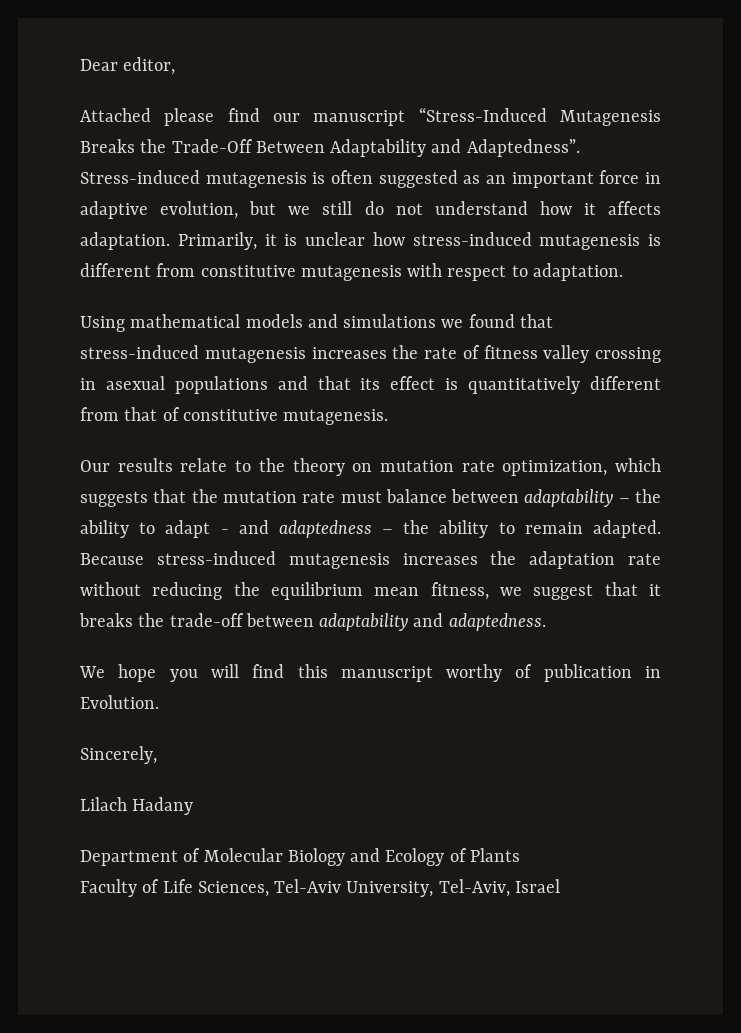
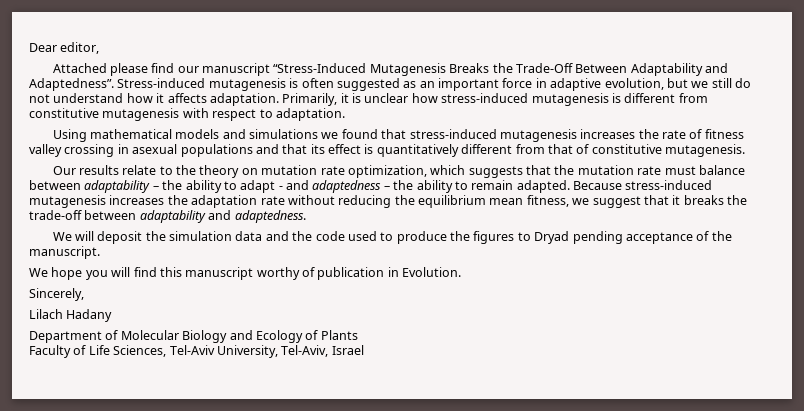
+ We will deposit the simulation data and the code used to produce the figures to Dryad pending acceptance of the manuscript.

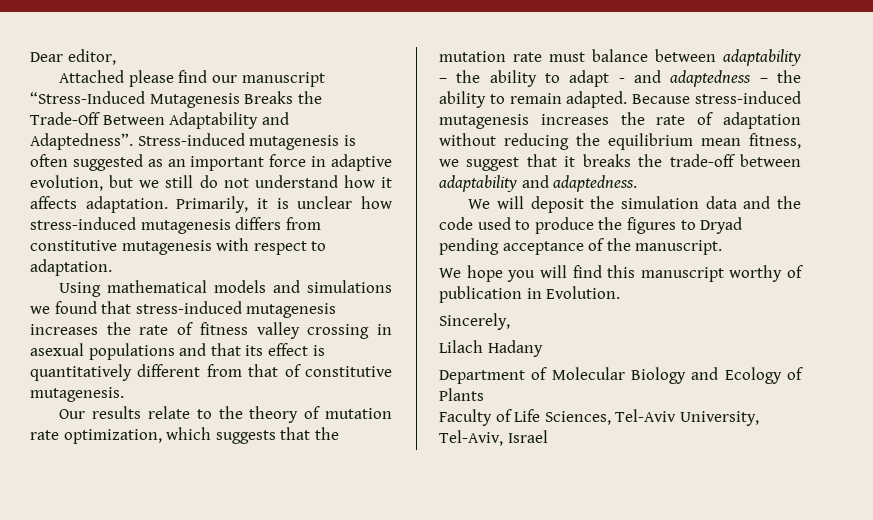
- Primarily, it is unclear how stress-induced mutagenesis is different from constitutive mutagenesis with respect to adaptation.
+ Primarily, it is unclear how stress-induced mutagenesis differs from constitutive mutagenesis with respect to adaptation.
- Our results relate to the theory on mutation rate optimization, which suggests that the mutation rate must balance between adaptability – the ability to adapt - and adaptedness – the ability to remain adapted.
+ Our results relate to the theory of mutation rate optimization, which suggests that the mutation rate must balance between adaptability – the ability to adapt - and adaptedness – the ability to remain adapted.
- Because stress-induced mutagenesis increases the adaptation rate without reducing the equilibrium mean fitness, we suggest that it breaks the trade-off between adaptability and adaptedness.
+ Because stress-induced mutagenesis increases the rate of adaptation without reducing the equilibrium mean fitness, we suggest that it breaks the trade-off between adaptability and adaptedness.

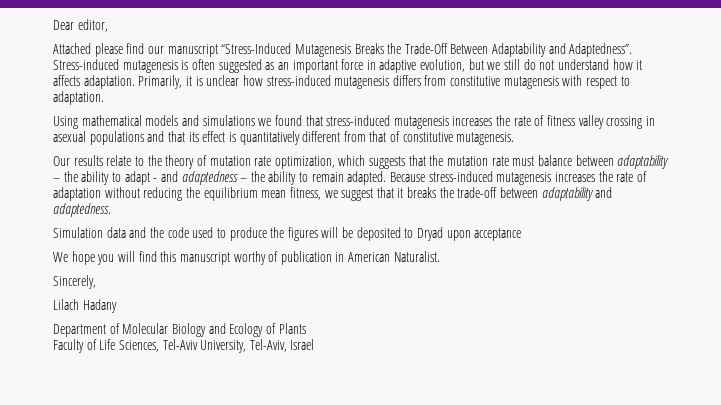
- We will deposit the simulation data and the code used to produce the figures to Dryad pending acceptance of the manuscript.
+ Simulation data and the code used to produce the figures will be deposited to Dryad upon acceptance
- We hope you will find this manuscript worthy of publication in Evolution.
+ We hope you will find this manuscript worthy of publication in American Naturalist.

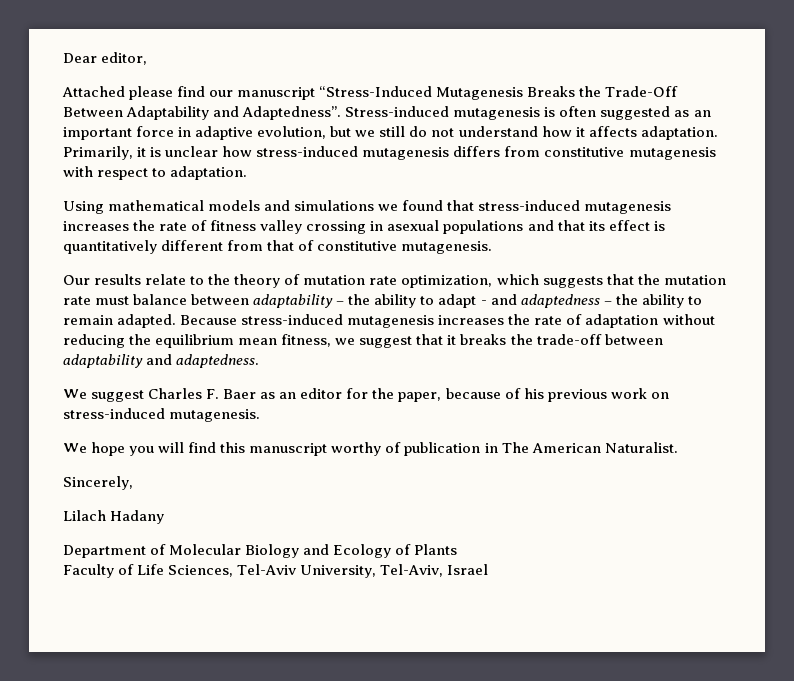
- Simulation data and the code used to produce the figures will be deposited to Dryad upon acceptance
+ We suggest Charles F. Baer as an editor for the paper, because of his previous work on stress-induced mutagenesis.
- We hope you will find this manuscript worthy of publication in American Naturalist.
+ We hope you will find this manuscript worthy of publication in The American Naturalist.

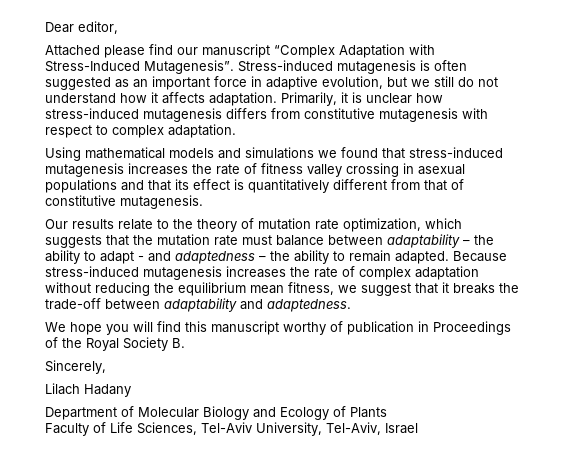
- Attached please find our manuscript “Stress-Induced Mutagenesis Breaks the Trade-Off Between Adaptability and Adaptedness”.
+ Attached please find our manuscript “Complex Adaptation with Stress-Induced Mutagenesis”.
- Primarily, it is unclear how stress-induced mutagenesis differs from constitutive mutagenesis with respect to adaptation.
+ Primarily, it is unclear how stress-induced mutagenesis differs from constitutive mutagenesis with respect to complex adaptation.
- Because stress-induced mutagenesis increases the rate of adaptation without reducing the equilibrium mean fitness, we suggest that it breaks the trade-off between adaptability and adaptedness.
+ Because stress-induced mutagenesis increases the rate of complex adaptation without reducing the equilibrium mean fitness, we suggest that it breaks the trade-off between adaptability and adaptedness.
- We suggest Charles F. Baer as an editor for the paper, because of his previous work on stress-induced mutagenesis.
- We hope you will find this manuscript worthy of publication in The American Naturalist.
+ We hope you will find this manuscript worthy of publication in Proceedings of the Royal Society B.

